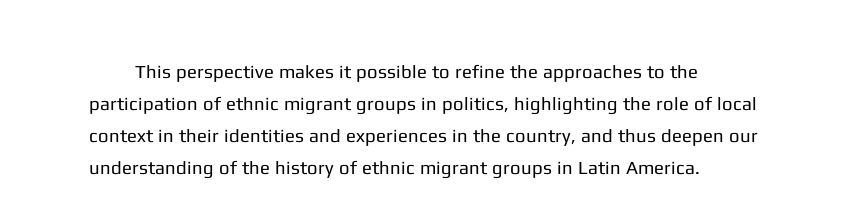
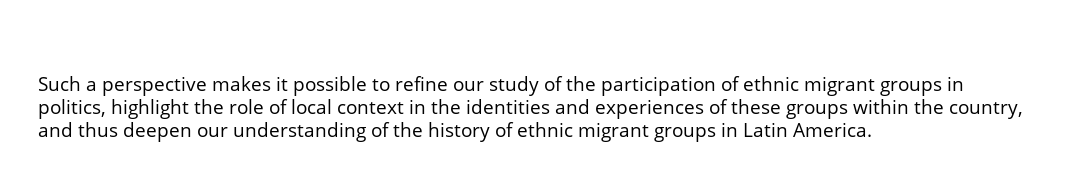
- This perspective makes it possible to refine the approaches to the participation of ethnic migrant groups in politics, highlighting the role of local context in their identities and experiences in the country, and thus deepen our understanding of the history of ethnic migrant groups in Latin America.
+ Such a perspective makes it possible to refine our study of the participation of ethnic migrant groups in politics, highlight the role of local context in the identities and experiences of these groups within the country, and thus deepen our understanding of the history of ethnic migrant groups in Latin America.

